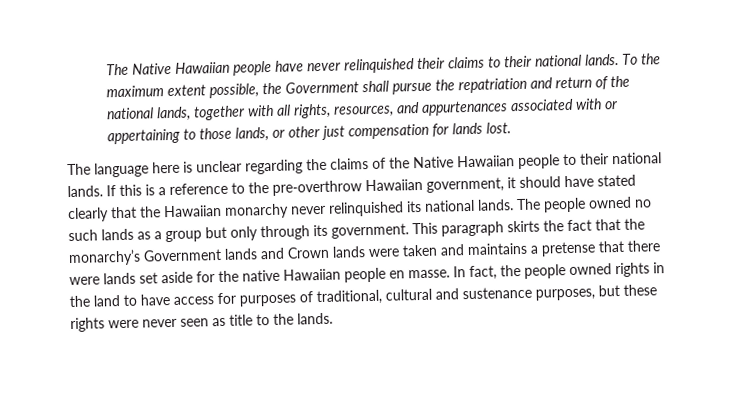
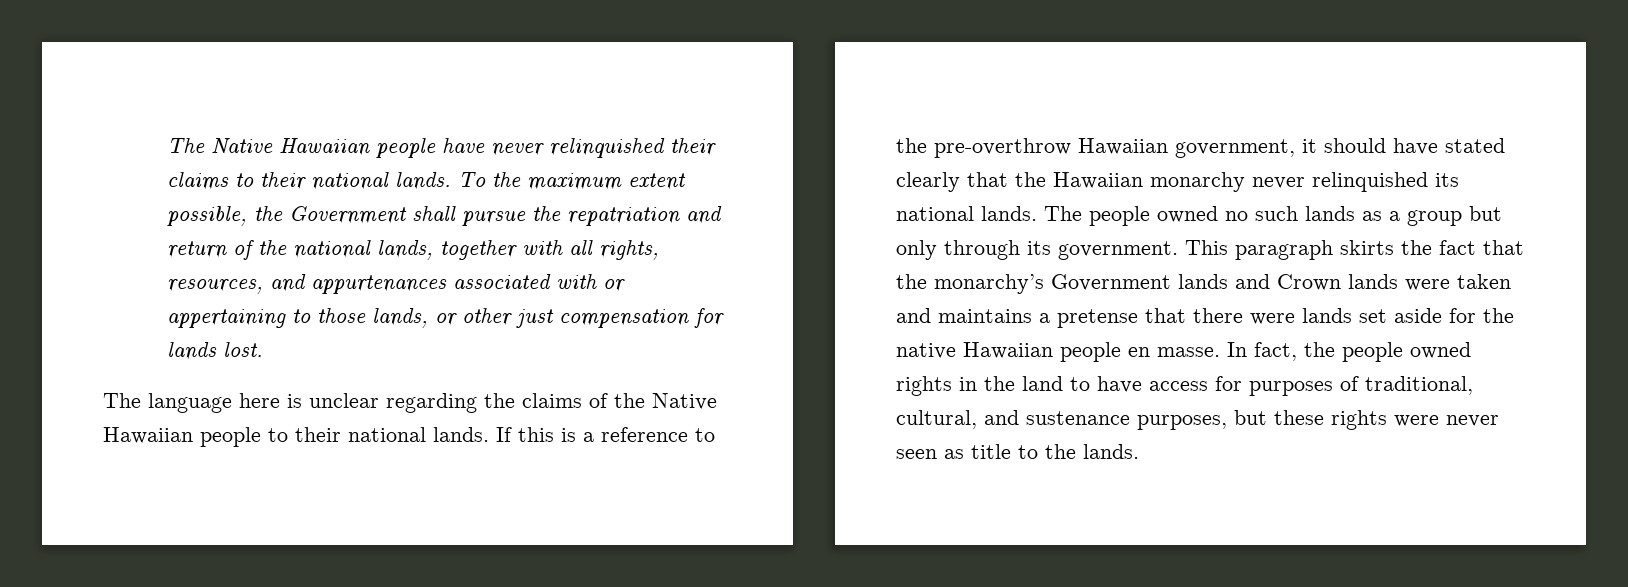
- In fact, the people owned rights in the land to have access for purposes of traditional, cultural and sustenance purposes, but these rights were never seen as title to the lands.
+ In fact, the people owned rights in the land to have access for purposes of traditional, cultural, and sustenance purposes, but these rights were never seen as title to the lands.

